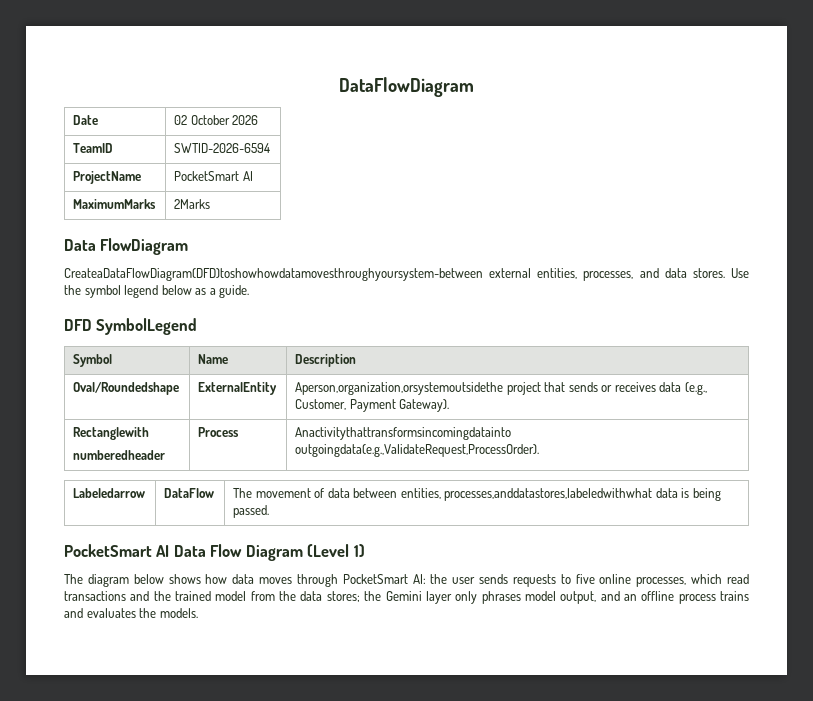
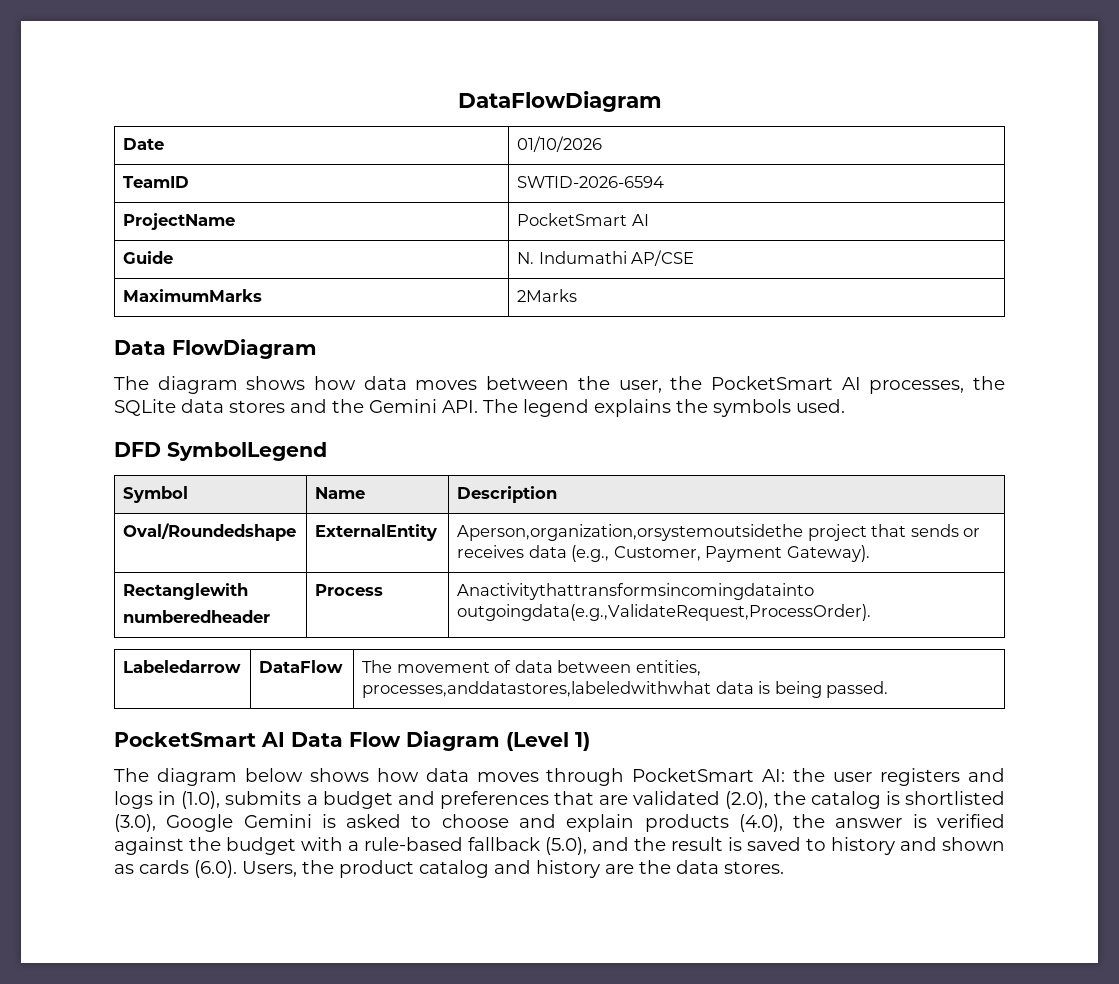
- Date | 02 October 2026
+ Date | 01/10/2026
+ Guide | N. Indumathi AP/CSE
- CreateaDataFlowDiagram(DFD)toshowhowdatamovesthroughyoursystem-between external entities, processes, and data stores. Use the symbol legend below as a guide.
+ The diagram shows how data moves between the user, the PocketSmart AI processes, the SQLite data stores and the Gemini API. The legend explains the symbols used.
- The diagram below shows how data moves through PocketSmart AI: the user sends requests to five online processes, which read transactions and the trained model from the data stores; the Gemini layer only phrases model output, and an offline process trains and evaluates the models.
+ The diagram below shows how data moves through PocketSmart AI: the user registers and logs in (1.0), submits a budget and preferences that are validated (2.0), the catalog is shortlisted (3.0), Google Gemini is asked to choose and explain products (4.0), the answer is verified against the budget with a rule-based fallback (5.0), and the result is saved to history and shown as cards (6.0). Users, the product catalog and history are the data stores.

